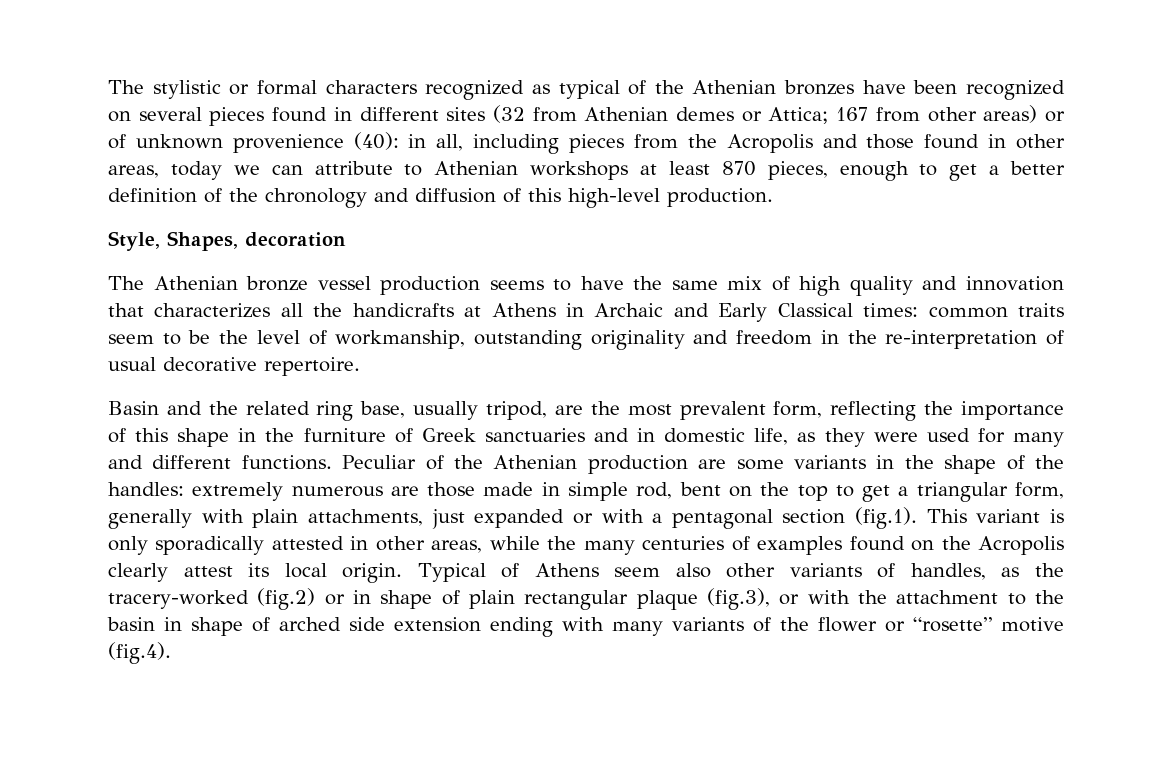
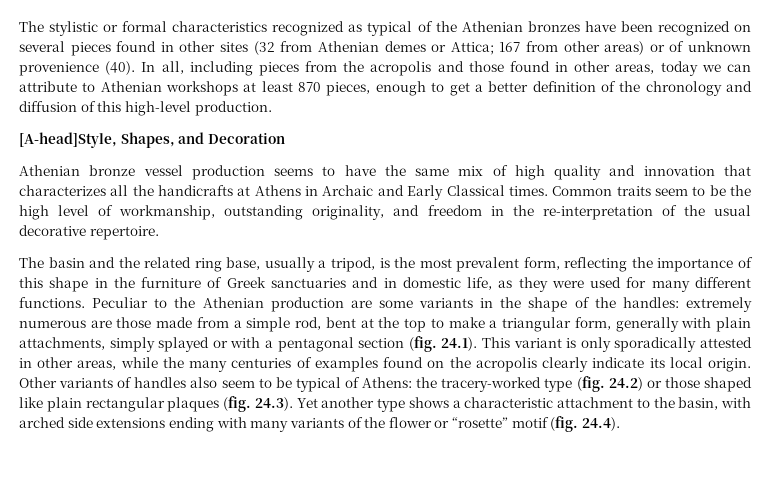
- The stylistic or formal characters recognized as typical of the Athenian bronzes have been recognized on several pieces found in different sites (32 from Athenian demes or Attica;
+ The stylistic or formal characteristics recognized as typical of the Athenian bronzes have been recognized on several pieces found in other sites (32 from Athenian demes or Attica;
- 167 from other areas) or of unknown provenience (40): in all, including pieces from the Acropolis and those found in other areas, today we can attribute to Athenian workshops at least 870 pieces, enough to get a better definition of the chronology and diffusion of this high-level production.
+ 167 from other areas) or of unknown provenience (40). In all, including pieces from the acropolis and those found in other areas, today we can attribute to Athenian workshops at least 870 pieces, enough to get a better definition of the chronology and diffusion of this high-level production.
- Style, Shapes, decoration
- The Athenian bronze vessel production seems to have the same mix of high quality and innovation that characterizes all the handicrafts at Athens in Archaic and Early Classical times: common traits seem to be the level of workmanship, outstanding originality and freedom in the re-interpretation of usual decorative repertoire.
+ [A-head]Style, Shapes, and Decoration
+ Athenian bronze vessel production seems to have the same mix of high quality and innovation that characterizes all the handicrafts at Athens in Archaic and Early Classical times. Common traits seem to be the high level of workmanship, outstanding originality, and freedom in the re-interpretation of the usual decorative repertoire.
- Basin and the related ring base, usually tripod, are the most prevalent form, reflecting the importance of this shape in the furniture of Greek sanctuaries and in domestic life, as they were used for many and different functions.
+ The basin and the related ring base, usually a tripod, is the most prevalent form, reflecting the importance of this shape in the furniture of Greek sanctuaries and in domestic life, as they were used for many different functions.
- Peculiar of the Athenian production are some variants in the shape of the handles:
+ Peculiar to the Athenian production are some variants in the shape of the handles:
- extremely numerous are those made in simple rod, bent on the top to get a triangular form, generally with plain attachments, just expanded or with a pentagonal section (fig.1). This variant is only sporadically attested in other areas, while the many centuries of examples found on the Acropolis clearly attest its local origin. Typical of Athens seem also other variants of handles, as the tracery-worked (fig.2) or in shape of plain rectangular plaque (fig.3), or with the attachment to the basin in shape of arched side extension ending with many variants of the flower or “rosette” motive (fig.4).
+ extremely numerous are those made from a simple rod, bent at the top to make a triangular form, generally with plain attachments, simply splayed or with a pentagonal section (fig. 24.1). This variant is only sporadically attested in other areas, while the many centuries of examples found on the acropolis clearly indicate its local origin. Other variants of handles also seem to be typical of Athens: the tracery-worked type (fig. 24.2) or those shaped like plain rectangular plaques (fig. 24.3). Yet another type shows a characteristic attachment to the basin, with arched side extensions ending with many variants of the flower or “rosette” motif (fig. 24.4).

